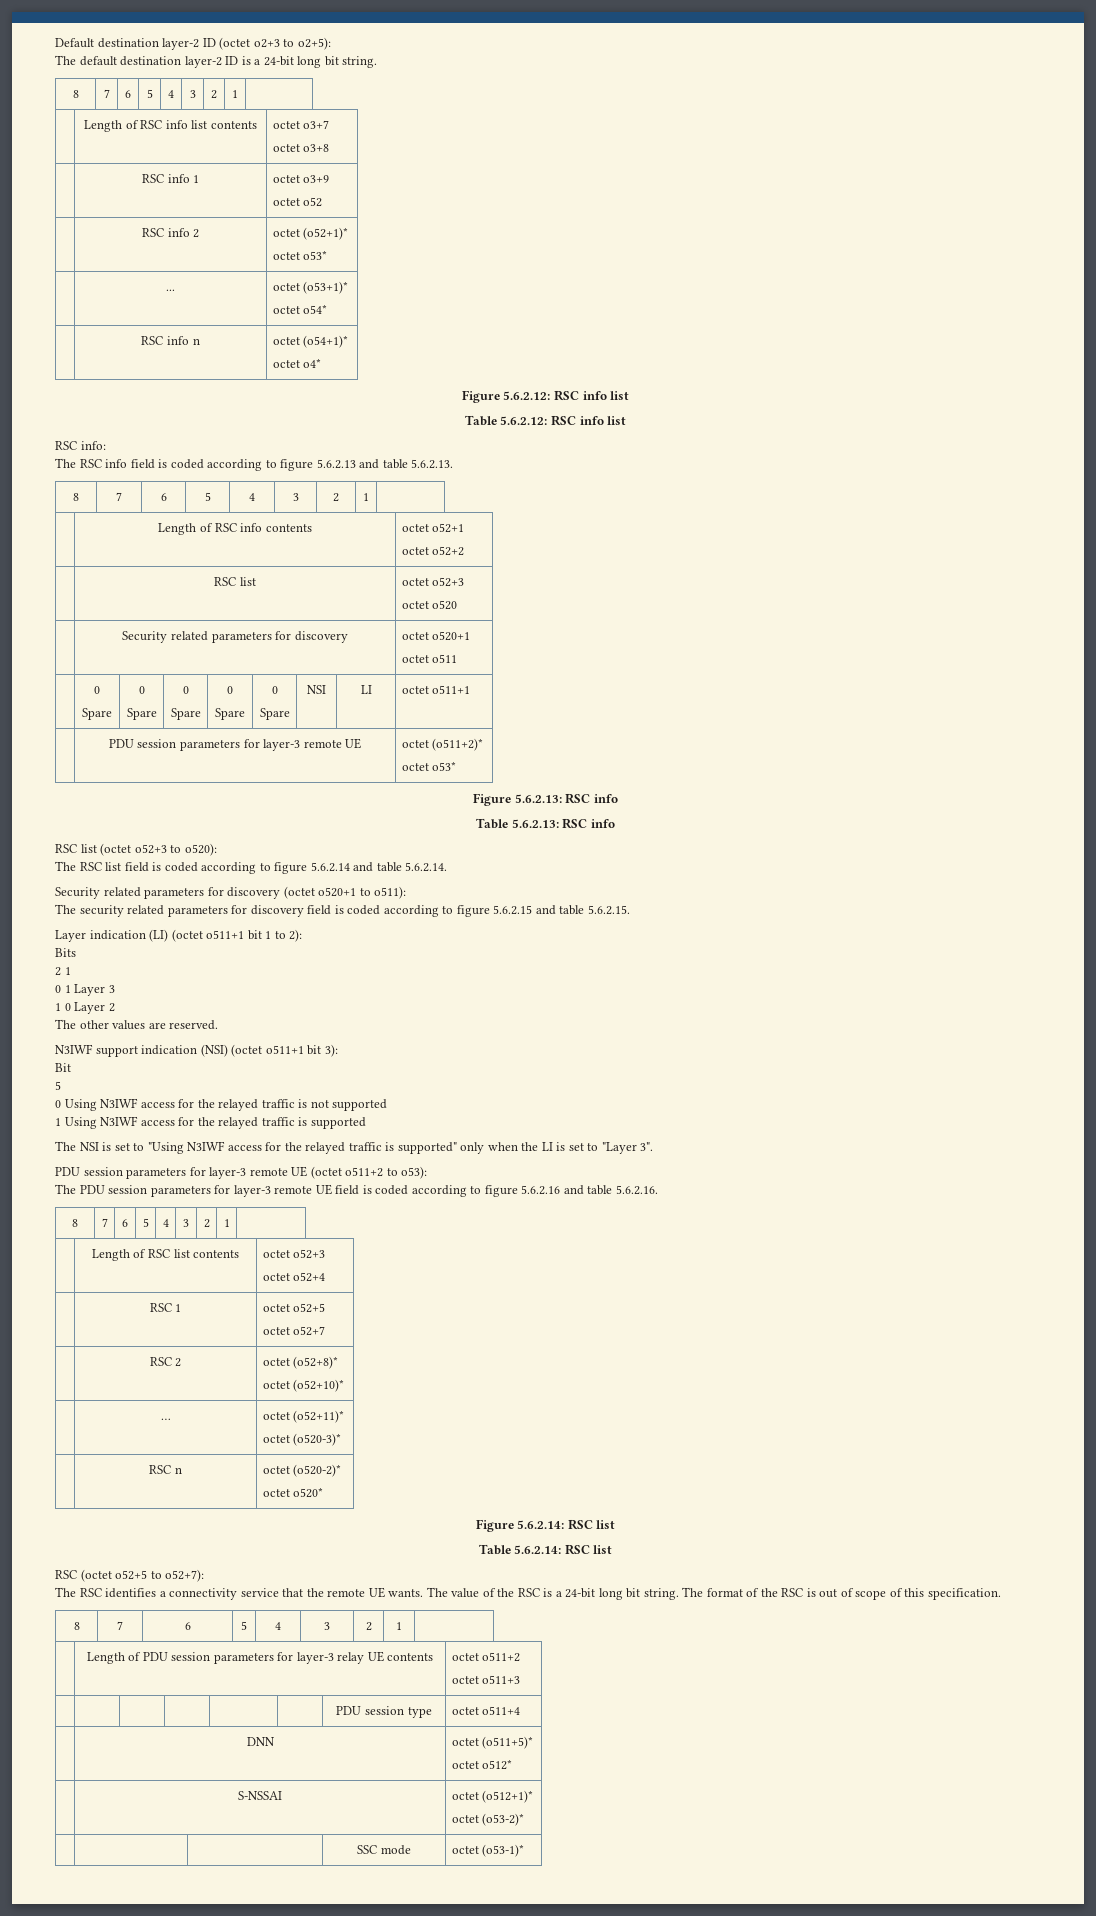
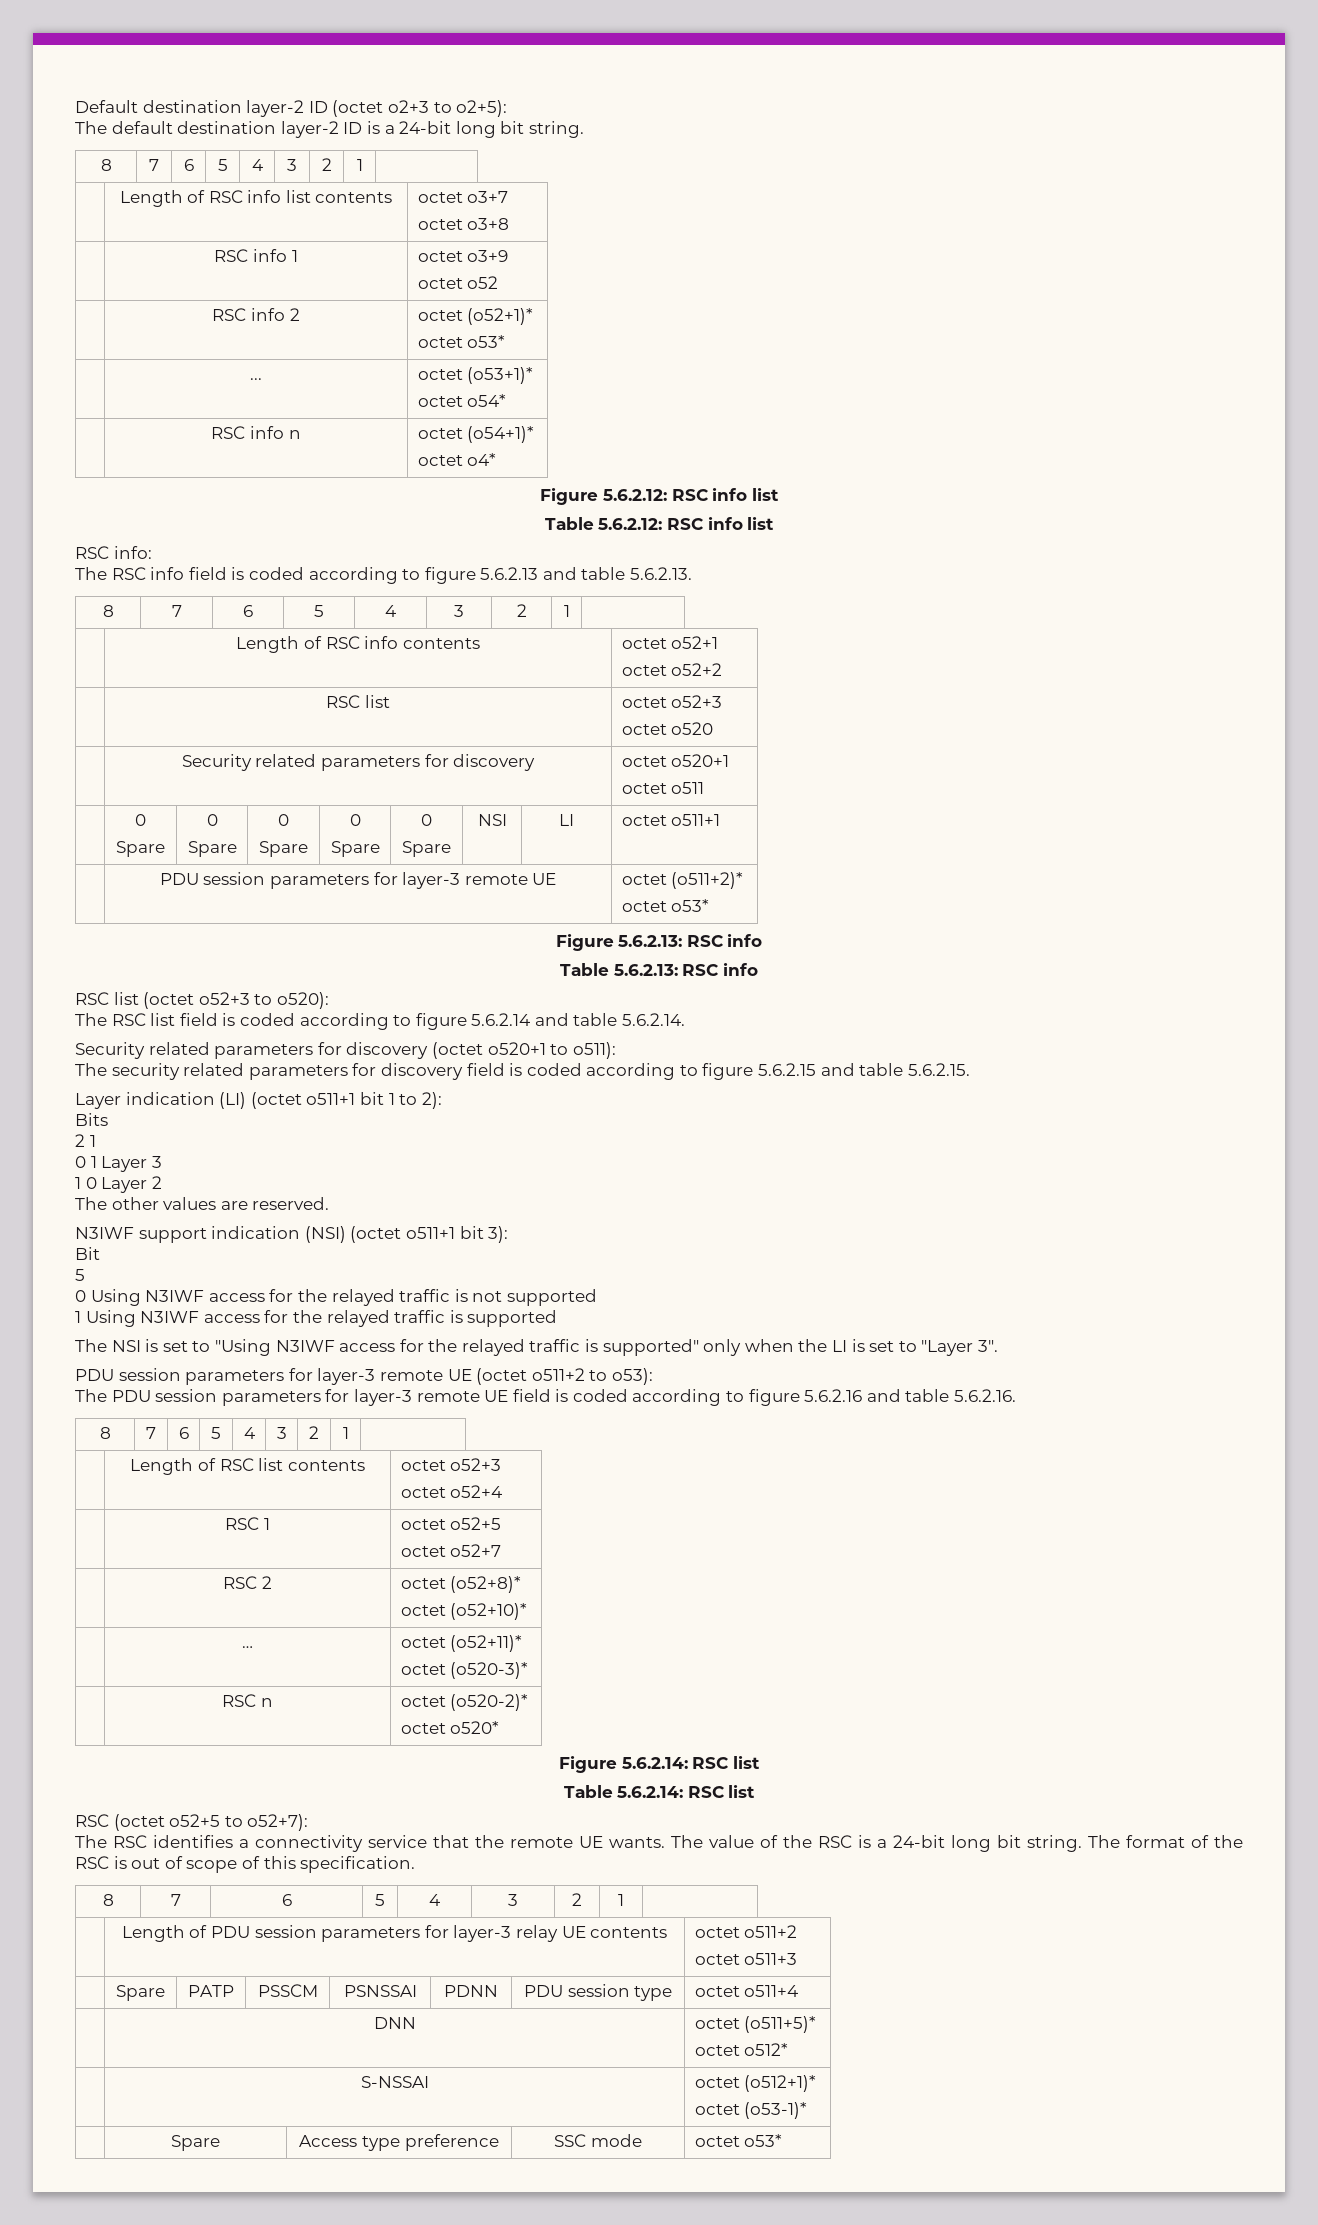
- | | | | | | PDU session type | octet o511+4
+ | Spare | PATP | PSSCM | PSNSSAI | PDNN | PDU session type | octet o511+4
  | S-NSSAI | octet (o512+1)*
- octet (o53-2)*
- | | | SSC mode | octet (o53-1)*
+ octet (o53-1)*
+ | Spare | Access type preference | SSC mode | octet o53*

